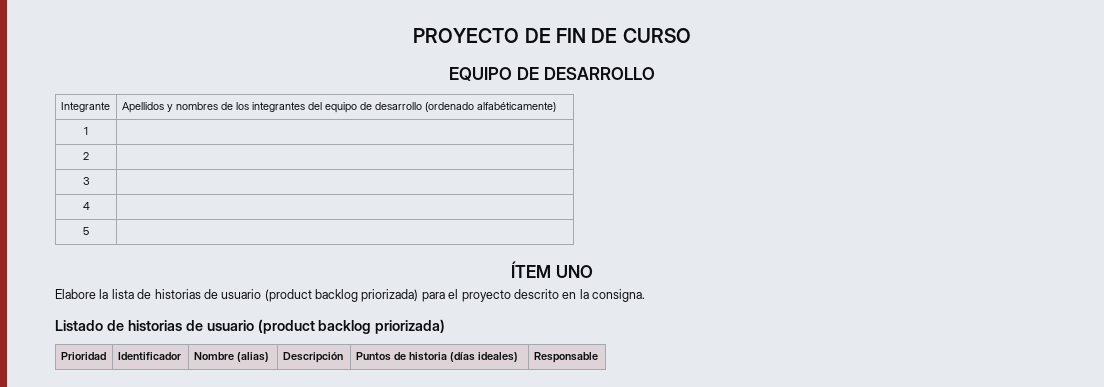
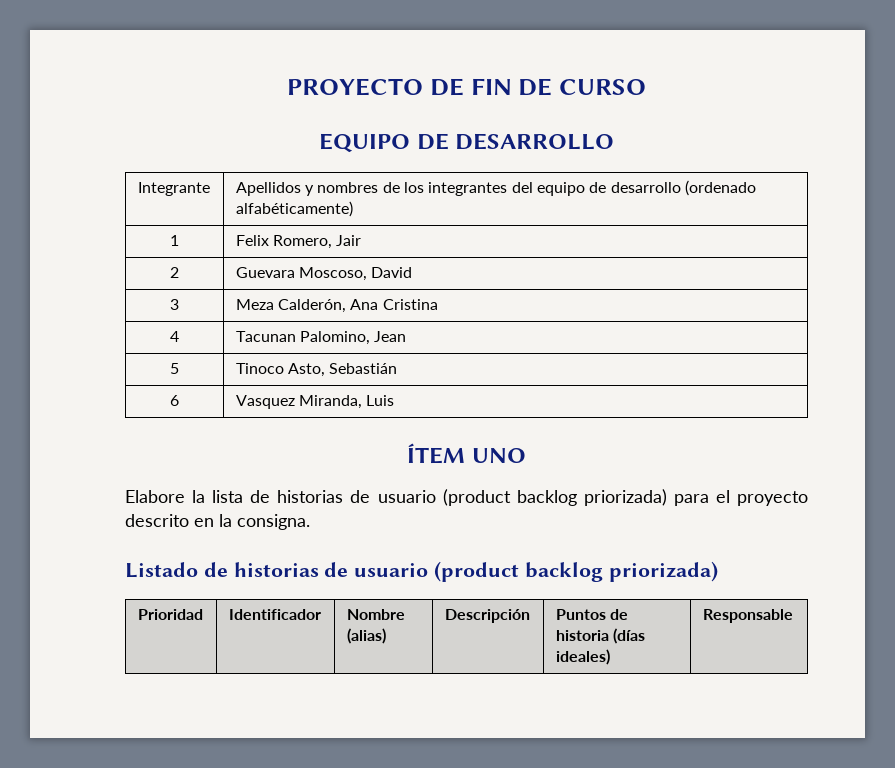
- 1 |
- 2 |
- 3 |
- 4 |
- 5 |
+ 1 | Felix Romero, Jair
+ 2 | Guevara Moscoso, David
+ 3 | Meza Calderón, Ana Cristina
+ 4 | Tacunan Palomino, Jean
+ 5 | Tinoco Asto, Sebastián
+ 6 | Vasquez Miranda, Luis

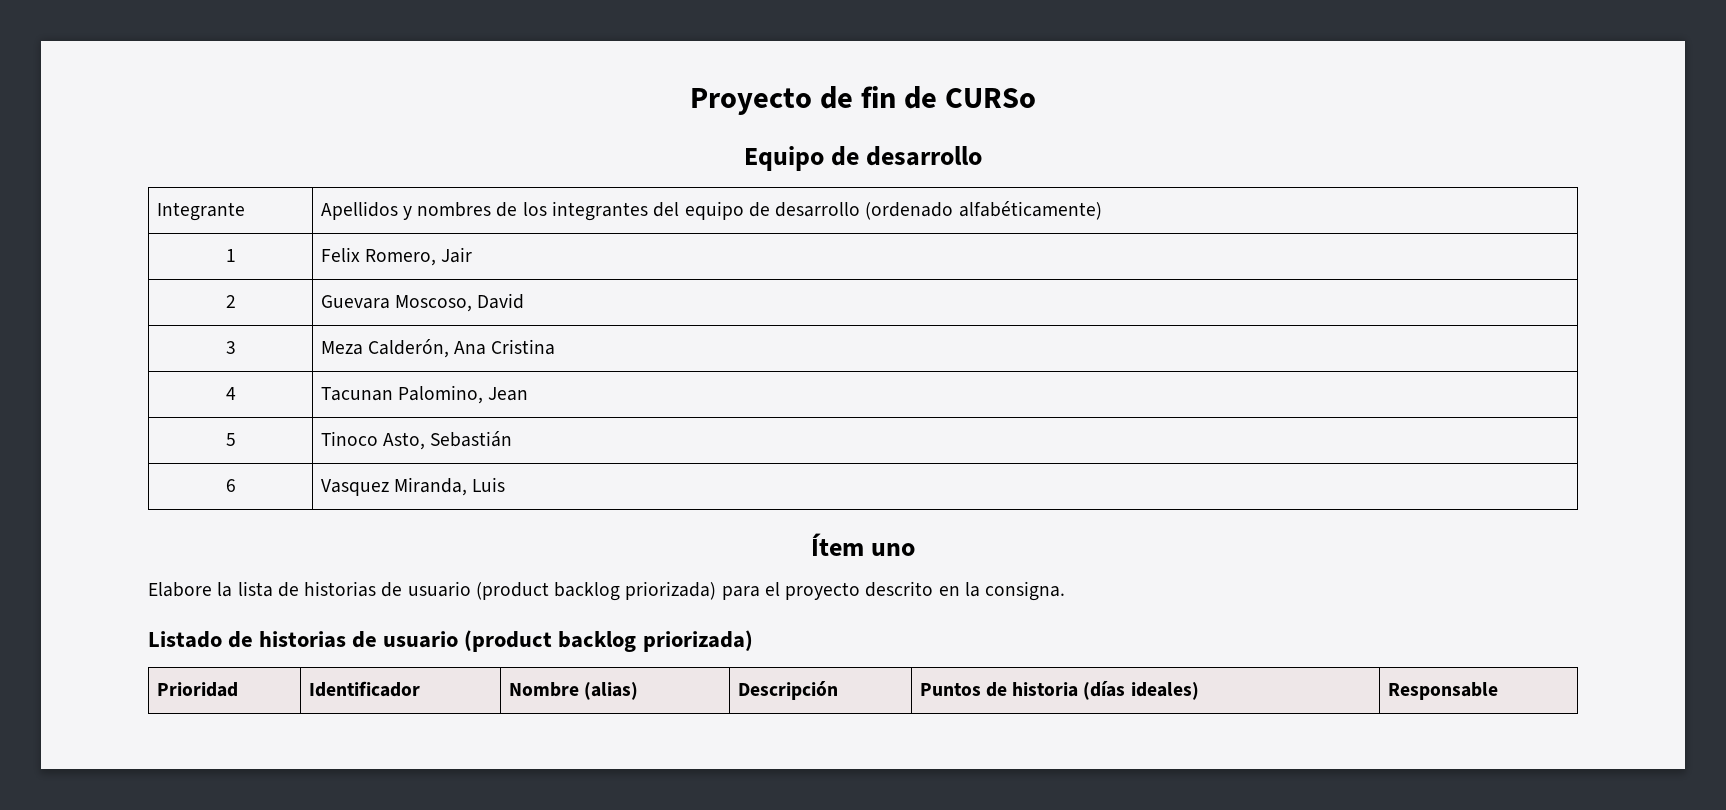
- PROYECTO DE FIN DE CURSO
- EQUIPO DE DESARROLLO
+ Proyecto de fin de CURSo
+ Equipo de desarrollo
- ÍTEM UNO
+ Ítem uno

